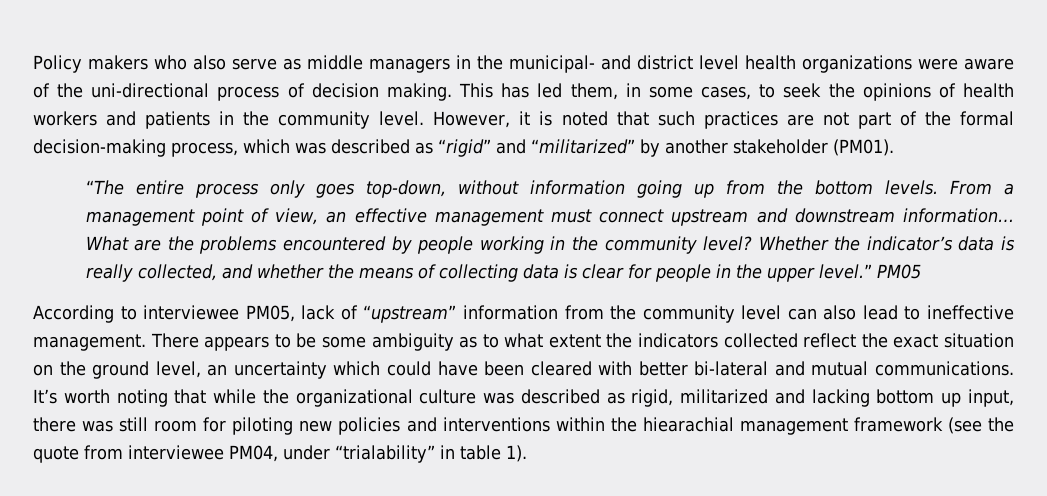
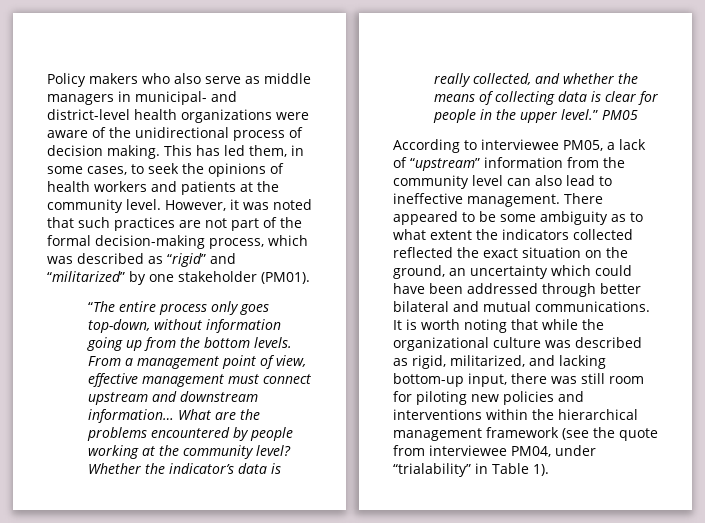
- Policy makers who also serve as middle managers in the municipal- and district level health organizations were aware of the uni-directional process of decision making.
+ Policy makers who also serve as middle managers in municipal- and district-level health organizations were aware of the unidirectional process of decision making.
- This has led them, in some cases, to seek the opinions of health workers and patients in the community level.
+ This has led them, in some cases, to seek the opinions of health workers and patients at the community level.
- However, it is noted that such practices are not part of the formal decision-making process, which was described as “rigid” and “militarized” by another stakeholder (PM01).
+ However, it was noted that such practices are not part of the formal decision-making process, which was described as “rigid” and “militarized” by one stakeholder (PM01).
- From a management point of view, an effective management must connect upstream and downstream information…
+ From a management point of view, effective management must connect upstream and downstream information…
- What are the problems encountered by people working in the community level?
+ What are the problems encountered by people working at the community level?
- According to interviewee PM05, lack of “upstream” information from the community level can also lead to ineffective management.
+ According to interviewee PM05, a lack of “upstream” information from the community level can also lead to ineffective management.
- There appears to be some ambiguity as to what extent the indicators collected reflect the exact situation on the ground level, an uncertainty which could have been cleared with better bi-lateral and mutual communications.
+ There appeared to be some ambiguity as to what extent the indicators collected reflected the exact situation on the ground, an uncertainty which could have been addressed through better bilateral and mutual communications.
- It’s worth noting that while the organizational culture was described as rigid, militarized and lacking bottom up input, there was still room for piloting new policies and interventions within the hiearachial management framework (see the quote from interviewee PM04, under “trialability” in table 1).
+ It is worth noting that while the organizational culture was described as rigid, militarized, and lacking bottom-up input, there was still room for piloting new policies and interventions within the hierarchical management framework (see the quote from interviewee PM04, under “trialability” in Table 1).

